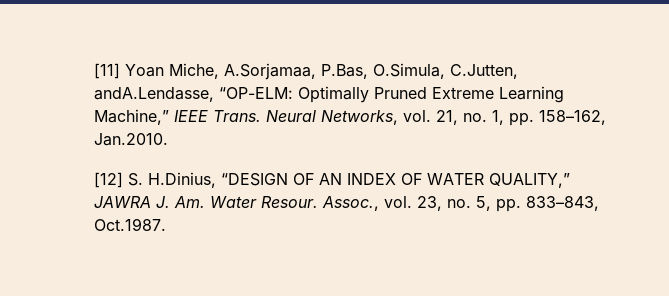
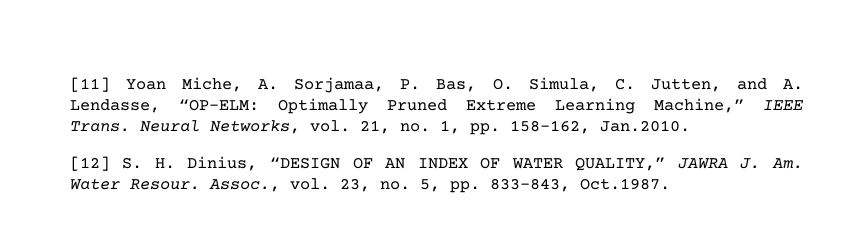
- [11] Yoan Miche, A.Sorjamaa, P.Bas, O.Simula, C.Jutten, andA.Lendasse, “OP-ELM: Optimally Pruned Extreme Learning Machine,” IEEE Trans.
+ [11] Yoan Miche, A. Sorjamaa, P. Bas, O. Simula, C. Jutten, and A. Lendasse, “OP-ELM: Optimally Pruned Extreme Learning Machine,” IEEE Trans.
- [12] S. H.Dinius, “DESIGN OF AN INDEX OF WATER QUALITY,” JAWRA J. Am. Water Resour.
+ [12] S. H. Dinius, “DESIGN OF AN INDEX OF WATER QUALITY,” JAWRA J. Am. Water Resour.

